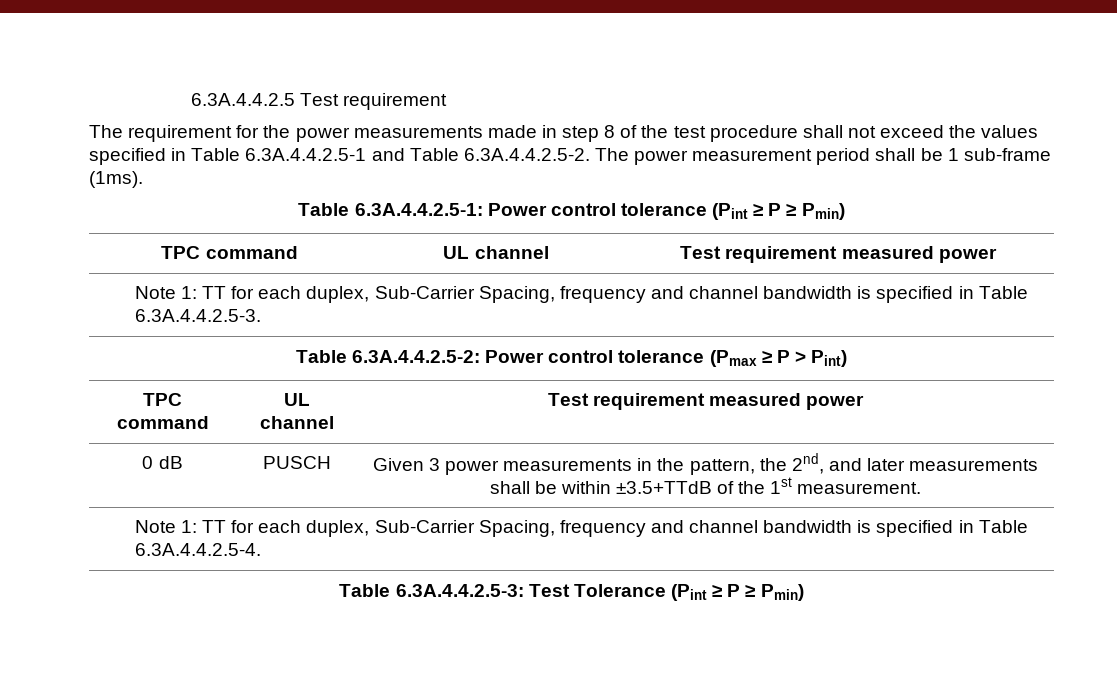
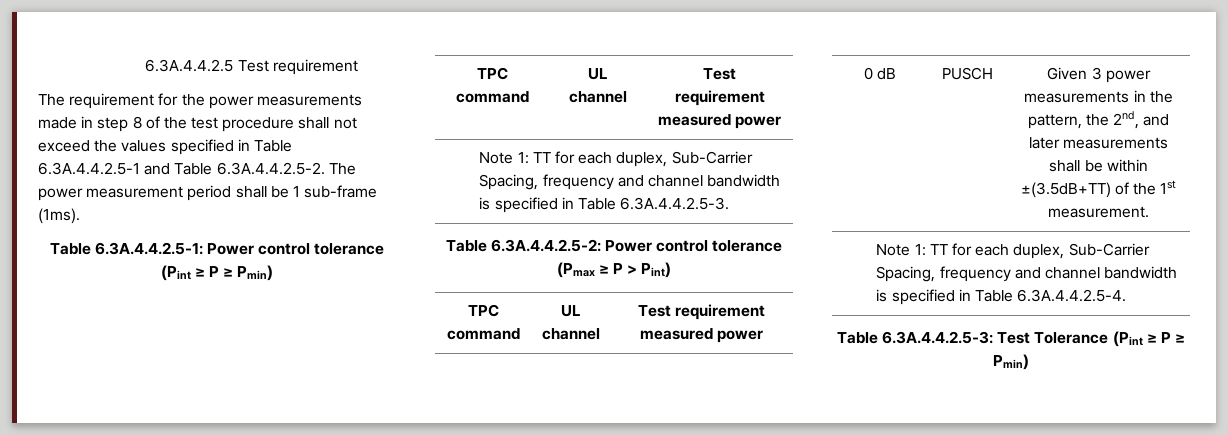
- 0 dB | PUSCH | Given 3 power measurements in the pattern, the 2nd, and later measurements shall be within ±3.5+TTdB of the 1st measurement.
+ 0 dB | PUSCH | Given 3 power measurements in the pattern, the 2nd, and later measurements shall be within ±(3.5dB+TT) of the 1st measurement.

